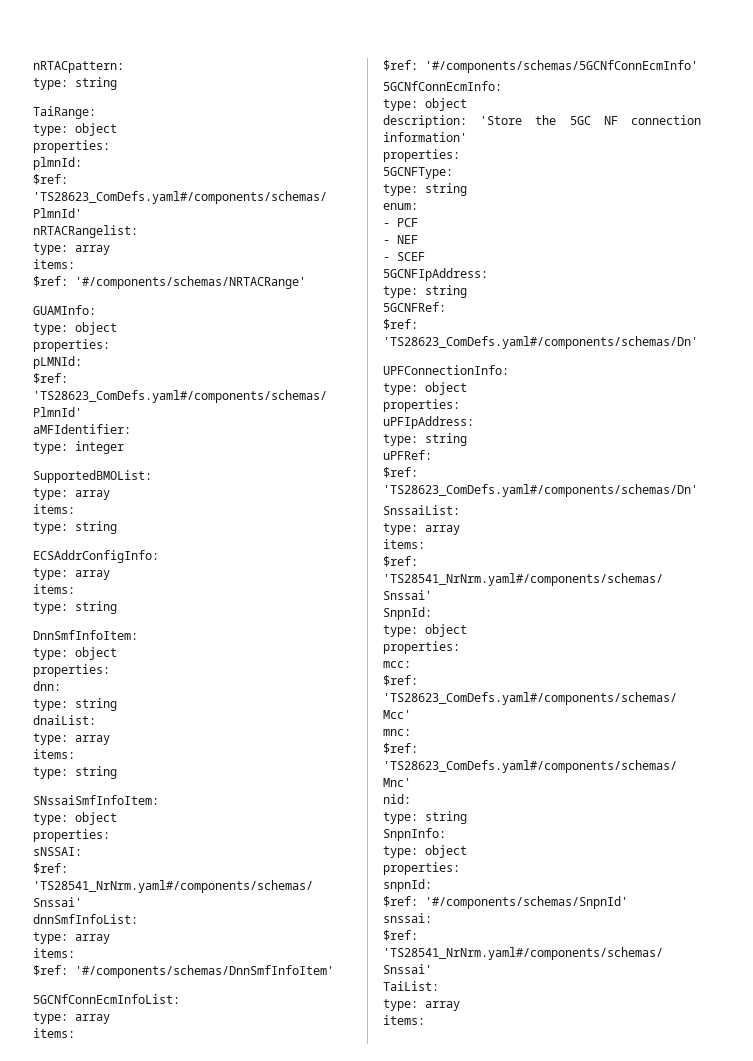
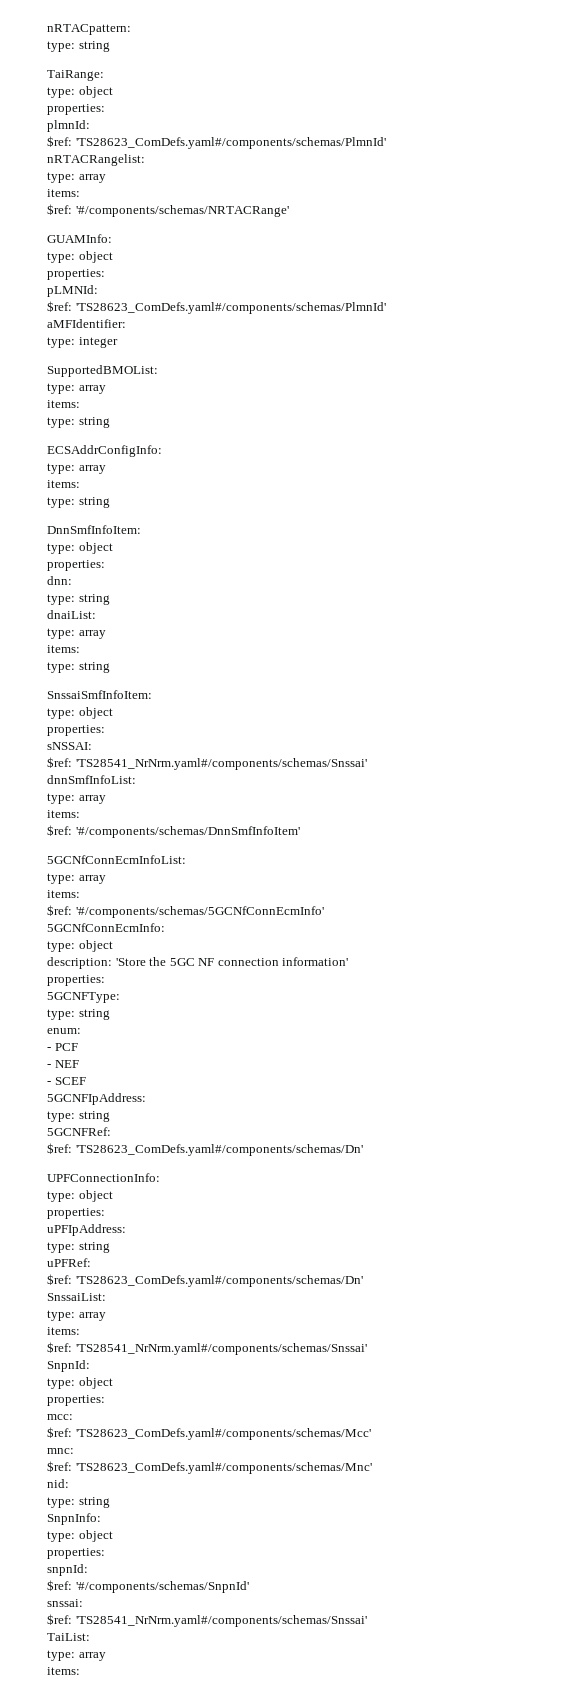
- SNssaiSmfInfoItem:
+ SnssaiSmfInfoItem:

